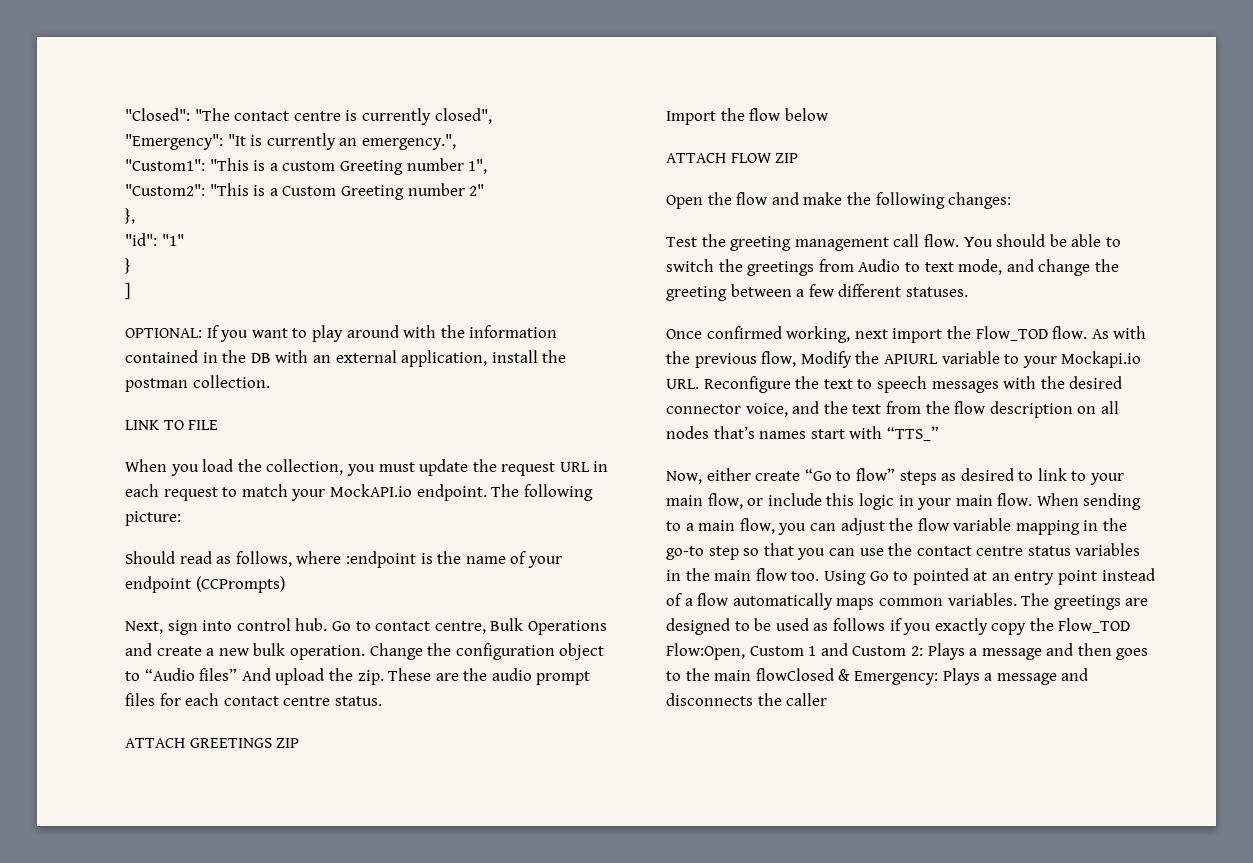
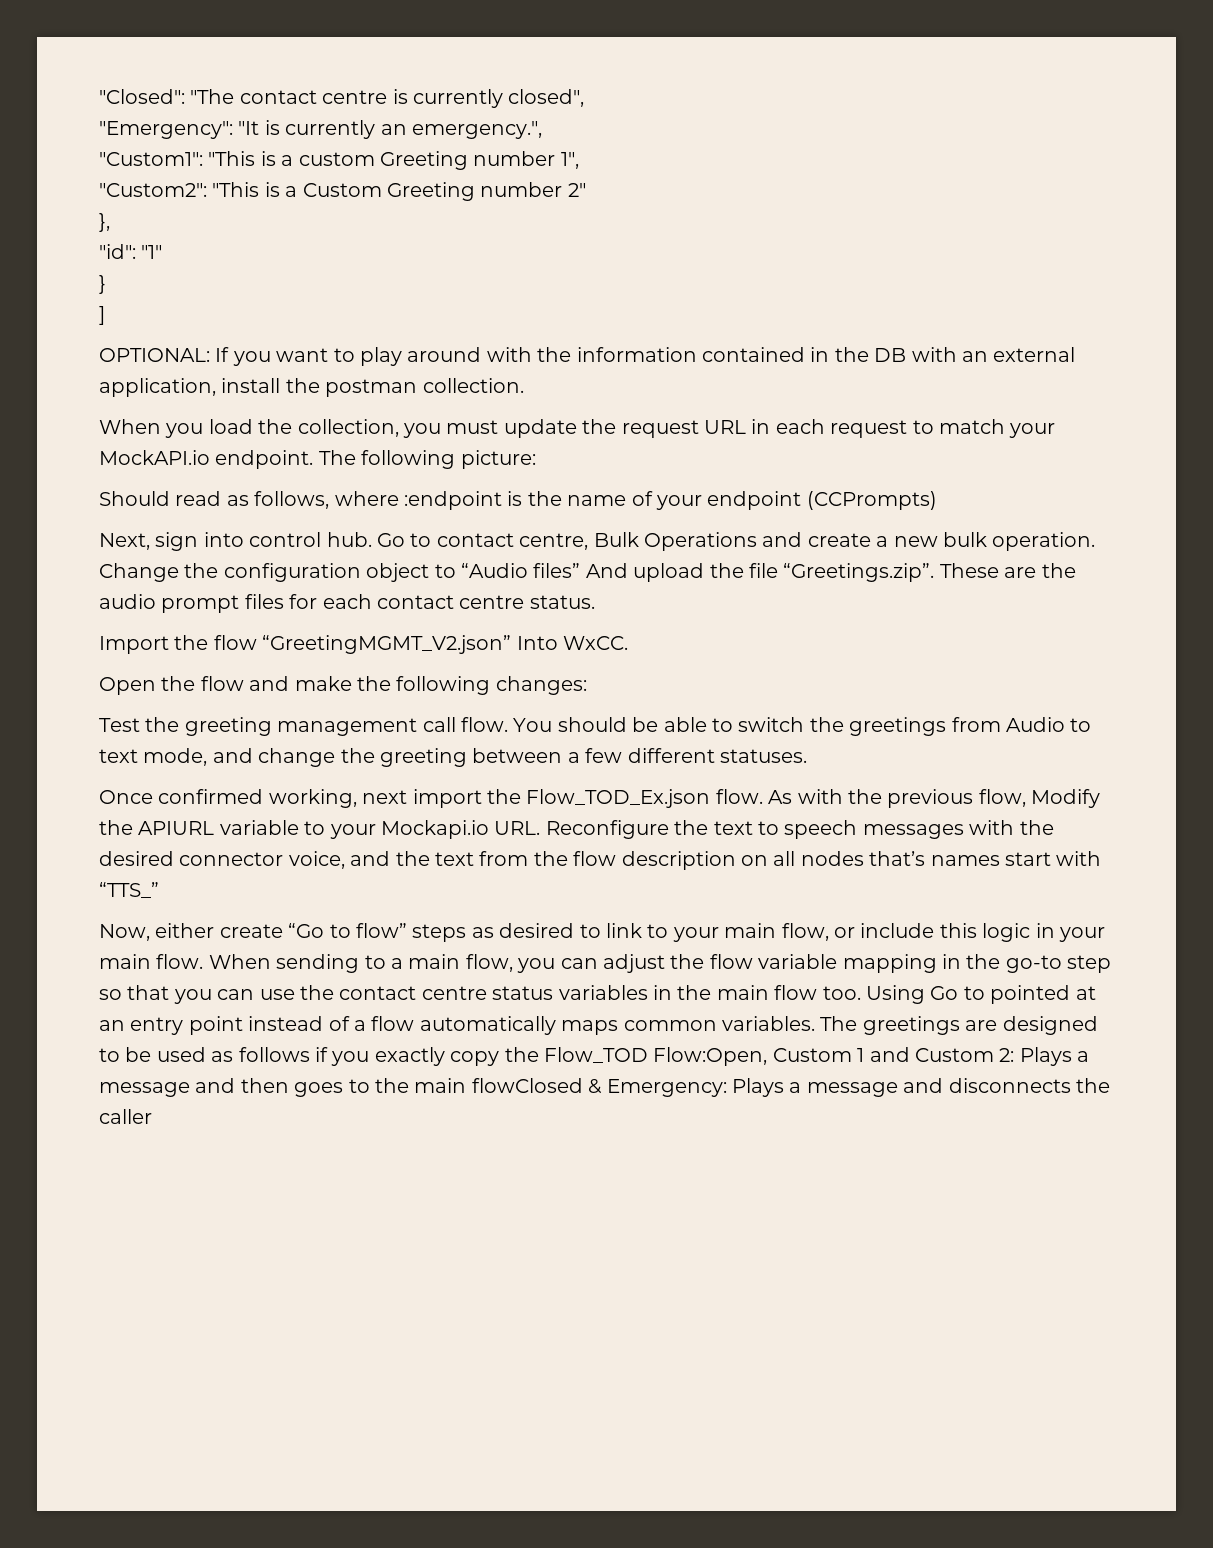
- LINK TO FILE
- Change the configuration object to “Audio files” And upload the zip. These are the audio prompt files for each contact centre status.
+ Change the configuration object to “Audio files” And upload the file “Greetings.zip”. These are the audio prompt files for each contact centre status.
- ATTACH GREETINGS ZIP
- Import the flow below
- ATTACH FLOW ZIP
+ Import the flow “GreetingMGMT_V2.json” Into WxCC.
- Once confirmed working, next import the Flow_TOD flow.
+ Once confirmed working, next import the Flow_TOD_Ex.json flow.

